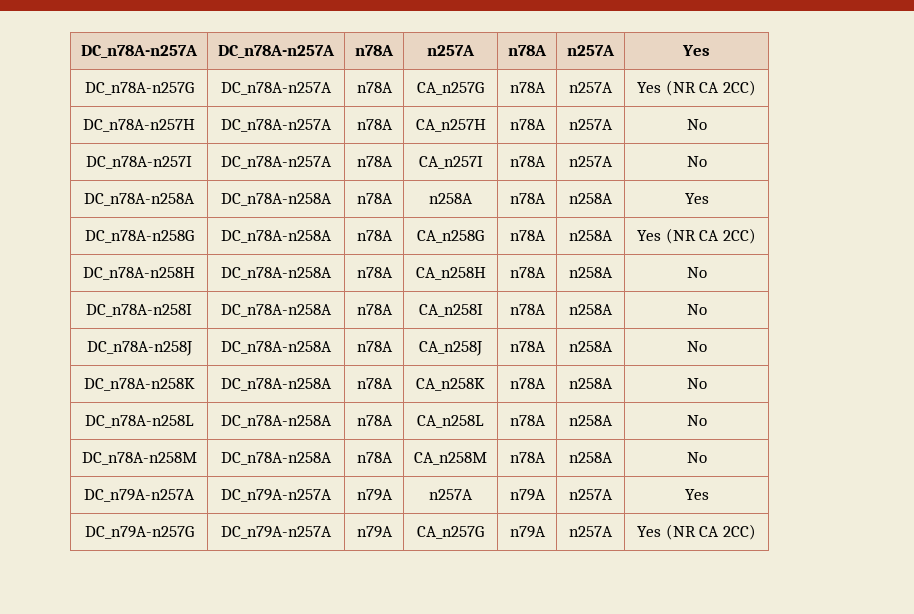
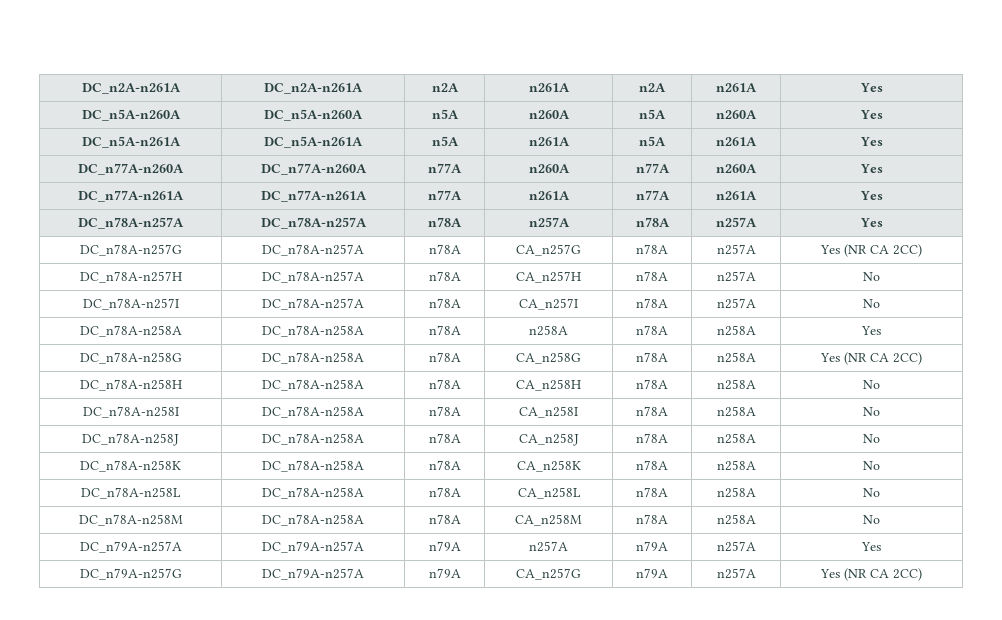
+ DC_n2A-n261A | DC_n2A-n261A | n2A | n261A | n2A | n261A | Yes
+ DC_n5A-n260A | DC_n5A-n260A | n5A | n260A | n5A | n260A | Yes
+ DC_n5A-n261A | DC_n5A-n261A | n5A | n261A | n5A | n261A | Yes
+ DC_n77A-n260A | DC_n77A-n260A | n77A | n260A | n77A | n260A | Yes
+ DC_n77A-n261A | DC_n77A-n261A | n77A | n261A | n77A | n261A | Yes

